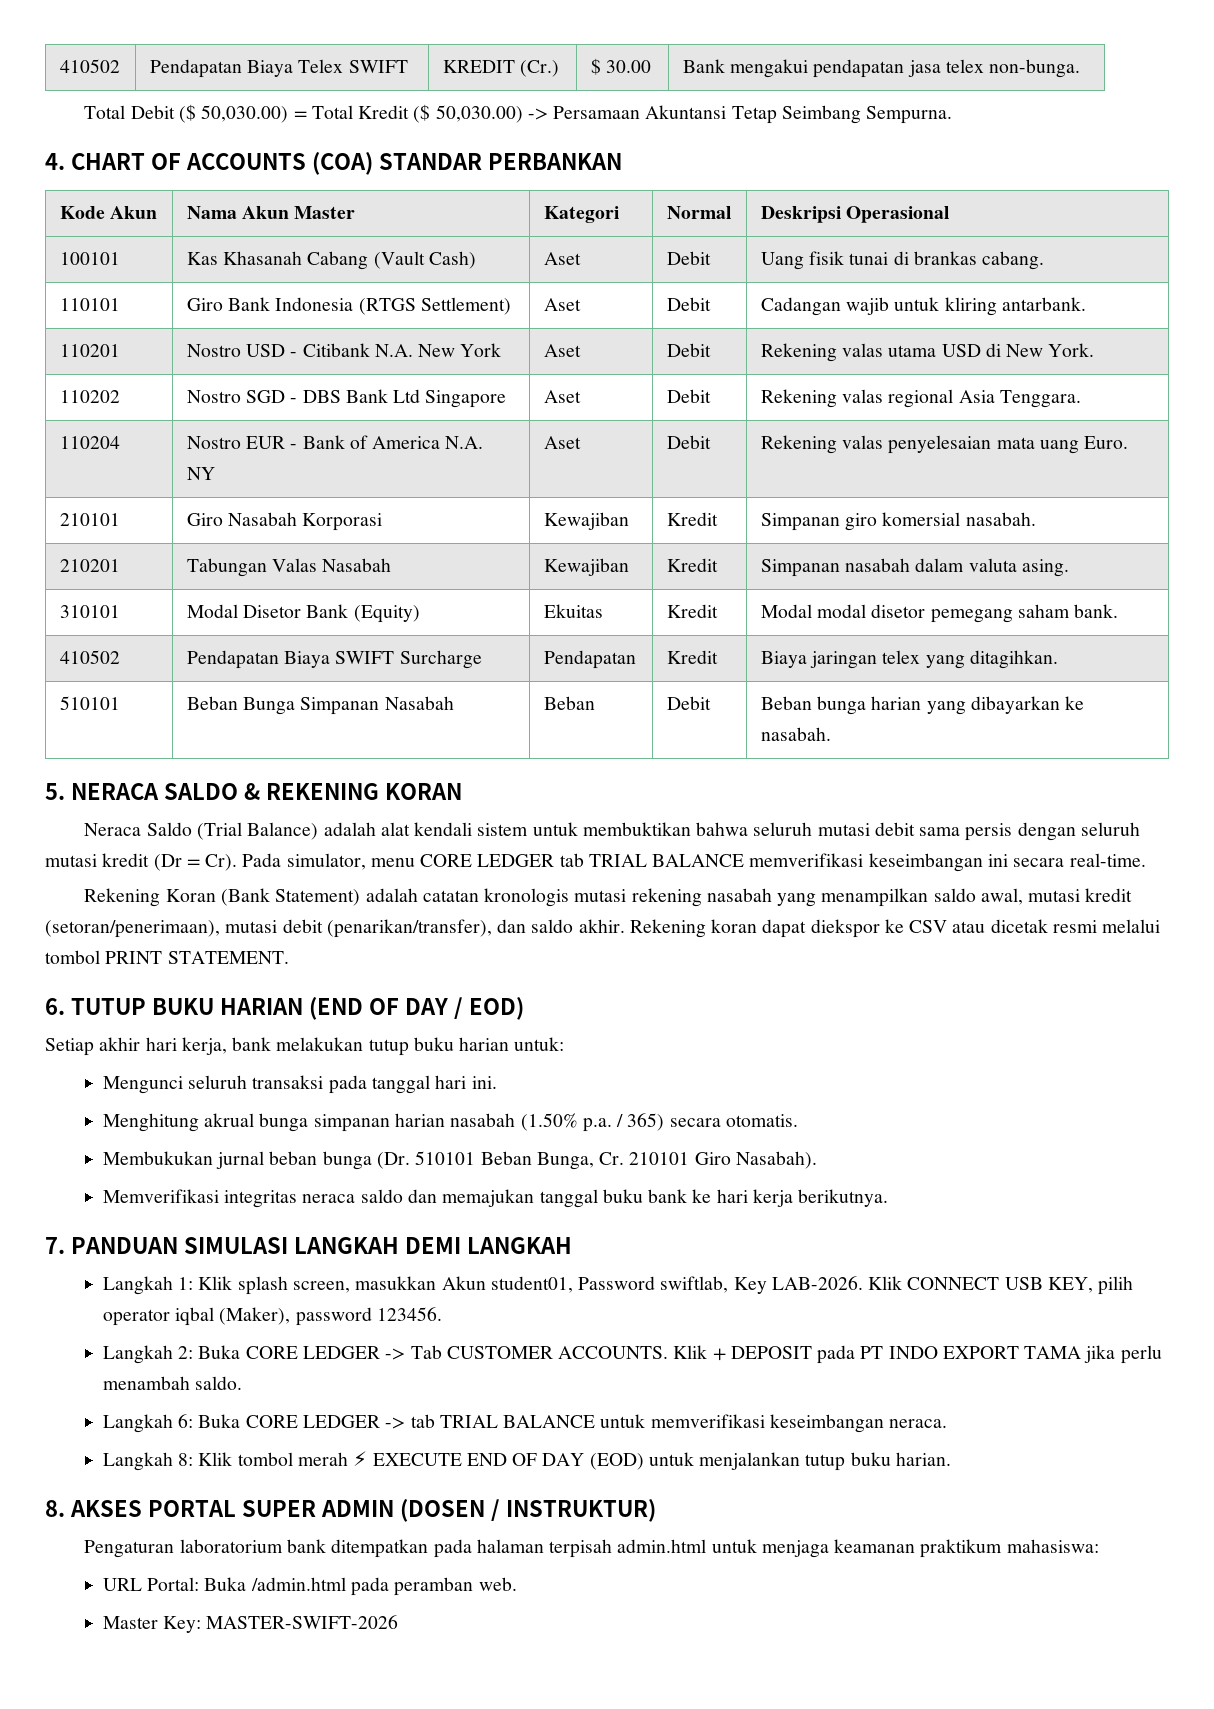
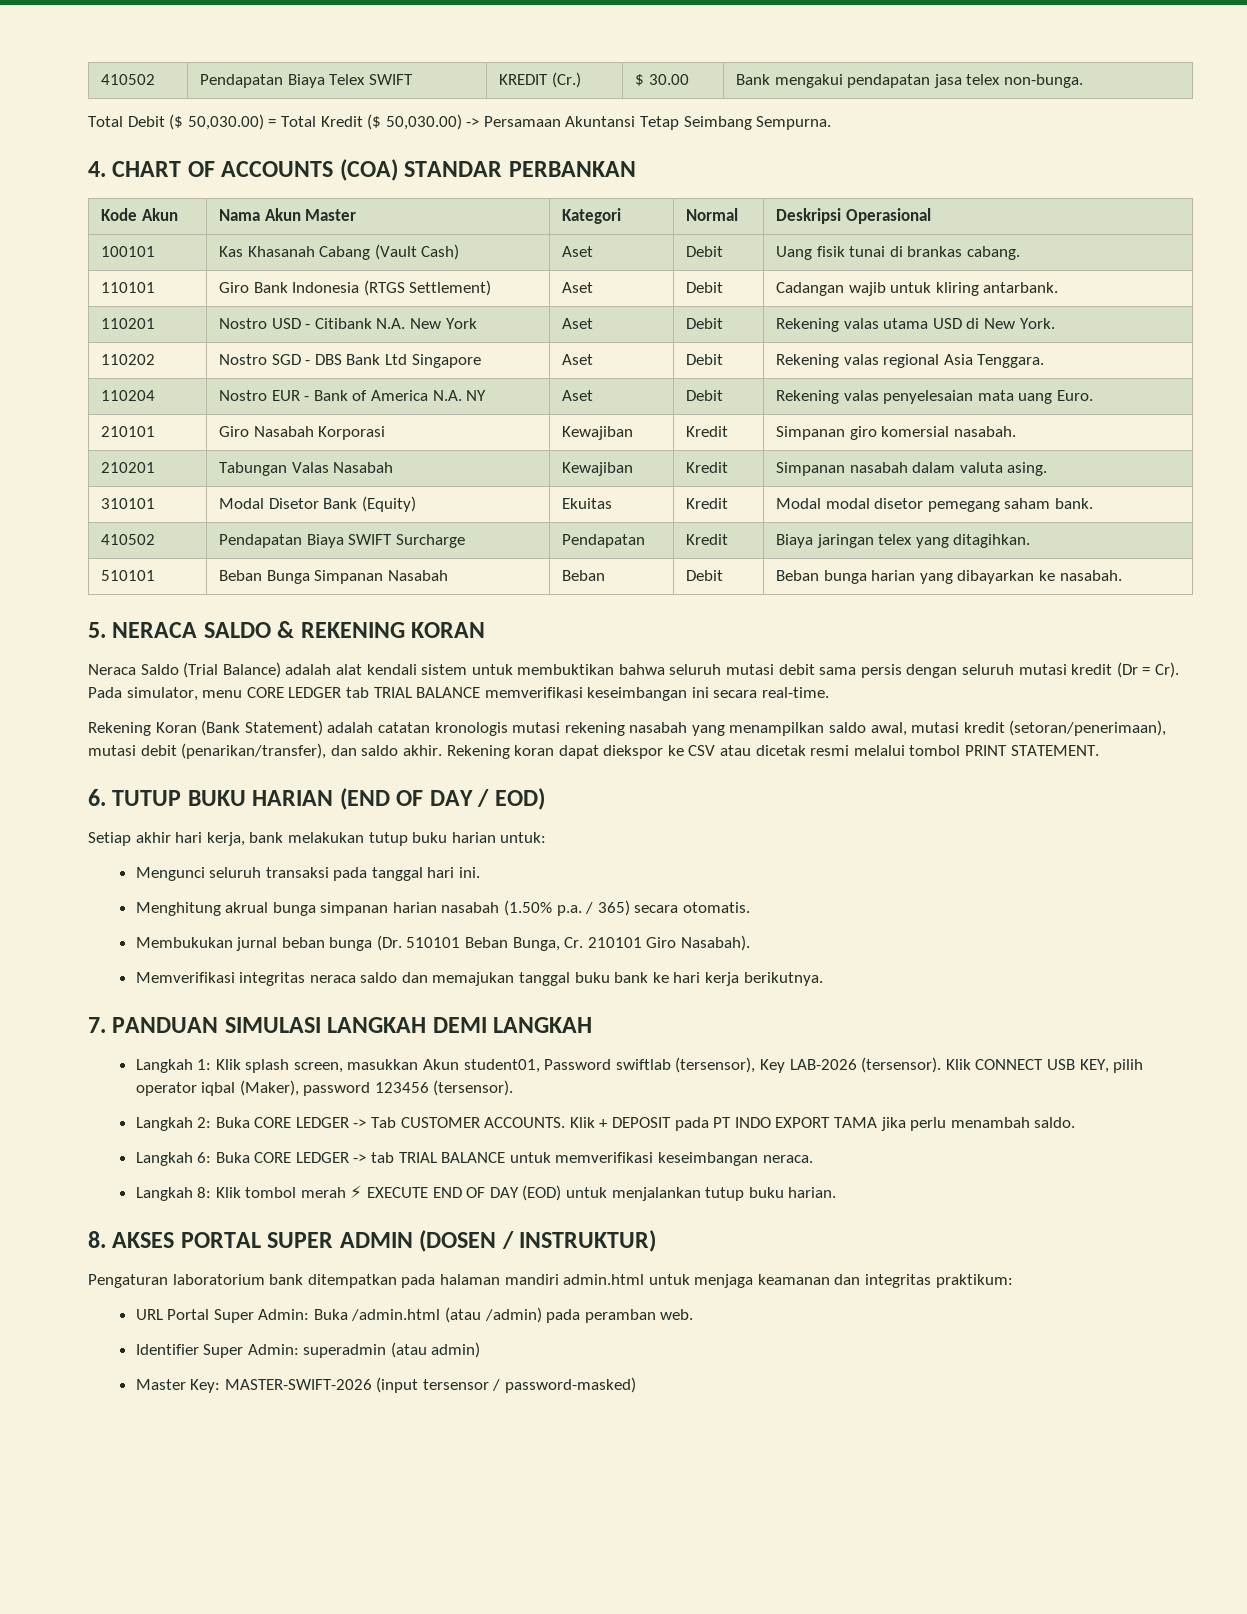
- Langkah 1: Klik splash screen, masukkan Akun student01, Password swiftlab, Key LAB-2026.
+ Langkah 1: Klik splash screen, masukkan Akun student01, Password swiftlab (tersensor), Key LAB-2026 (tersensor).
- Klik CONNECT USB KEY, pilih operator iqbal (Maker), password 123456.
+ Klik CONNECT USB KEY, pilih operator iqbal (Maker), password 123456 (tersensor).
- Pengaturan laboratorium bank ditempatkan pada halaman terpisah admin.html untuk menjaga keamanan praktikum mahasiswa:
- URL Portal: Buka /admin.html pada peramban web.
+ Pengaturan laboratorium bank ditempatkan pada halaman mandiri admin.html untuk menjaga keamanan dan integritas praktikum:
+ URL Portal Super Admin: Buka /admin.html (atau /admin) pada peramban web.
+ Identifier Super Admin: superadmin (atau admin)
- Master Key: MASTER-SWIFT-2026
+ Master Key: MASTER-SWIFT-2026 (input tersensor / password-masked)

